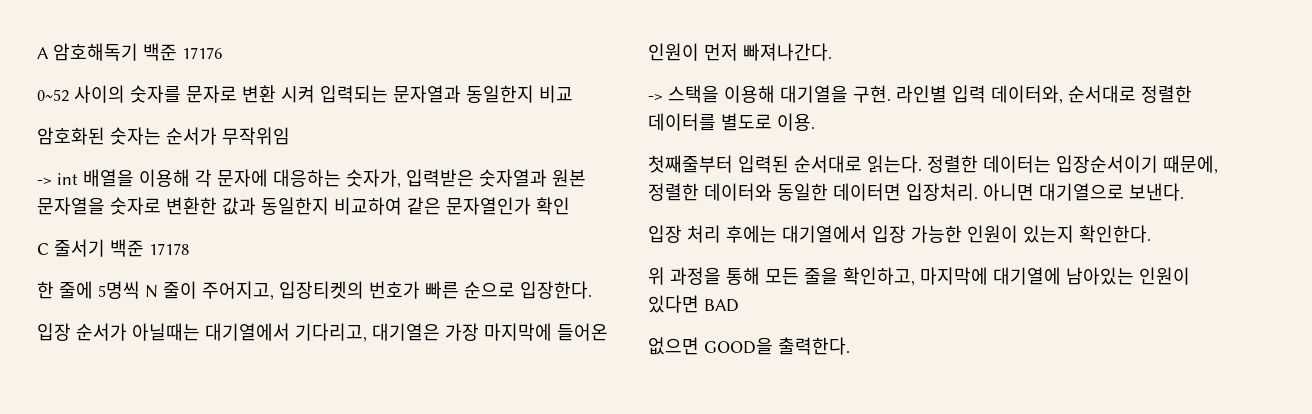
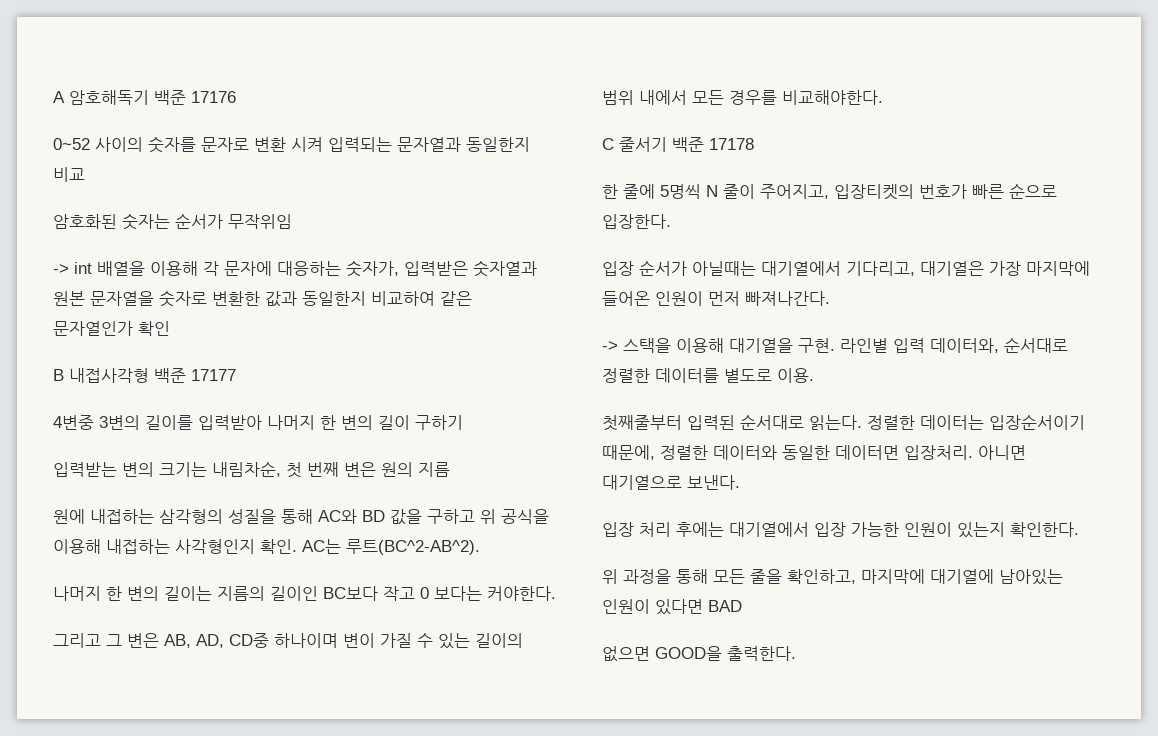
+ B 내접사각형 백준 17177
+ 4변중 3변의 길이를 입력받아 나머지 한 변의 길이 구하기
+ 입력받는 변의 크기는 내림차순, 첫 번째 변은 원의 지름
+ 원에 내접하는 삼각형의 성질을 통해 AC와 BD 값을 구하고 위 공식을 이용해 내접하는 사각형인지 확인. AC는 루트(BC^2-AB^2).
+ 나머지 한 변의 길이는 지름의 길이인 BC보다 작고 0 보다는 커야한다.
+ 그리고 그 변은 AB, AD, CD중 하나이며 변이 가질 수 있는 길이의 범위 내에서 모든 경우를 비교해야한다.

